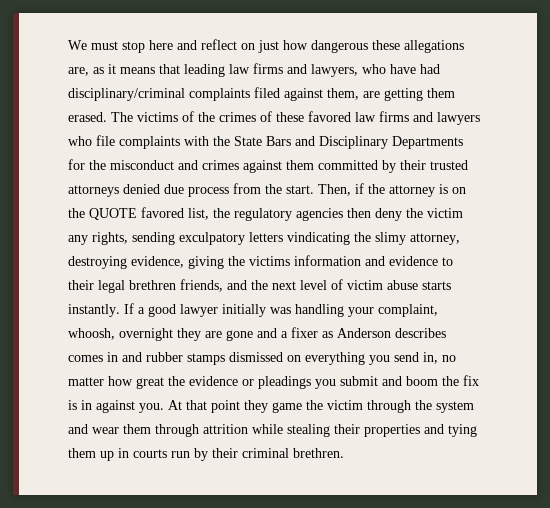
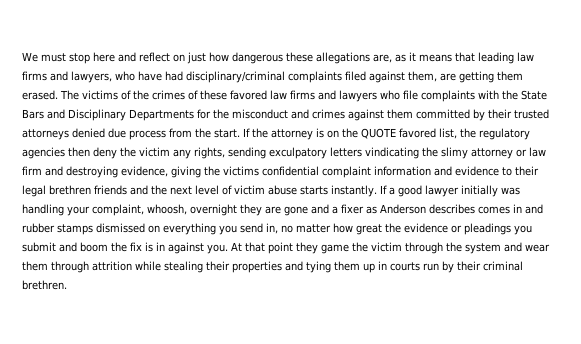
- Then, if the attorney is on the QUOTE favored list, the regulatory agencies then deny the victim any rights, sending exculpatory letters vindicating the slimy attorney, destroying evidence, giving the victims information and evidence to their legal brethren friends, and the next level of victim abuse starts instantly.
+ If the attorney is on the QUOTE favored list, the regulatory agencies then deny the victim any rights, sending exculpatory letters vindicating the slimy attorney or law firm and destroying evidence, giving the victims confidential complaint information and evidence to their legal brethren friends and the next level of victim abuse starts instantly.

